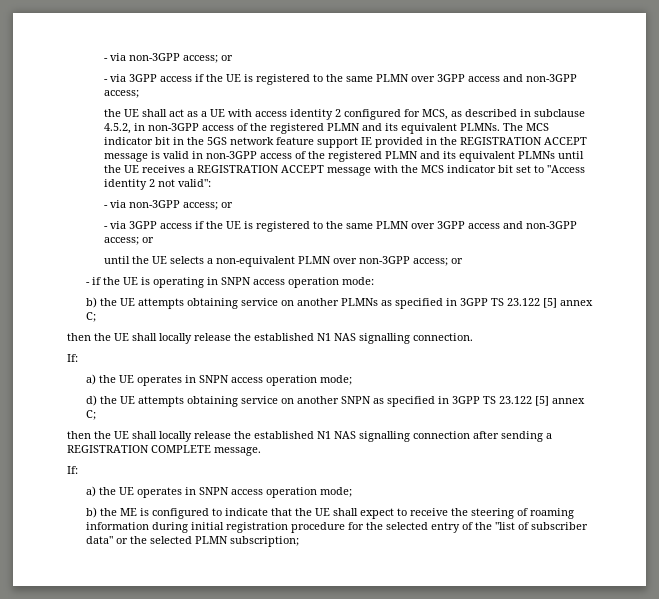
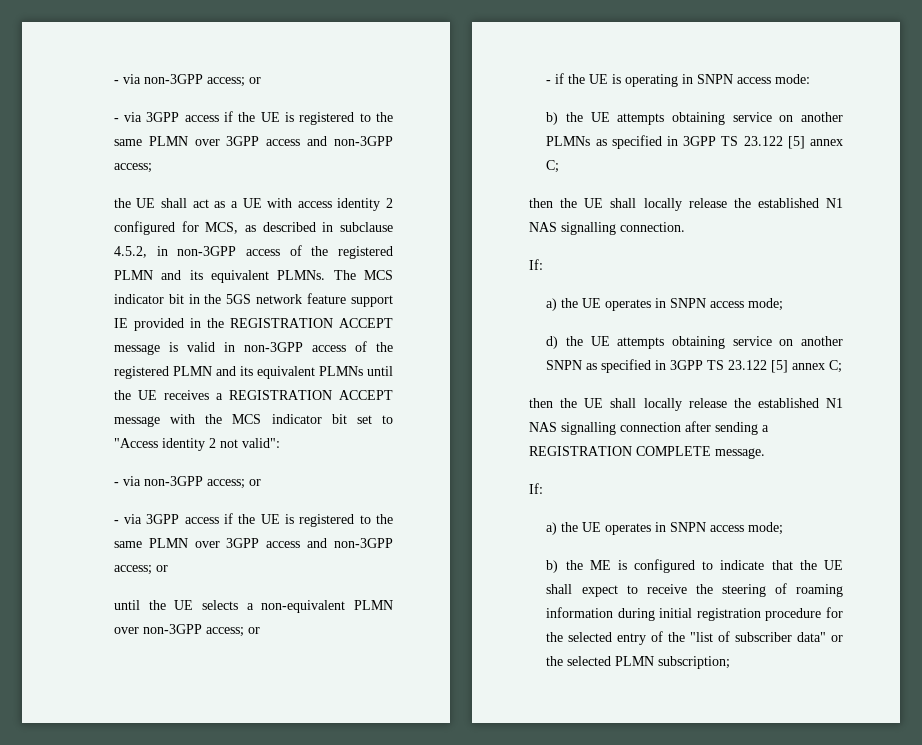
- - if the UE is operating in SNPN access operation mode:
+ - if the UE is operating in SNPN access mode:
  then the UE shall locally release the established N1 NAS signalling connection.
  If:
- a) the UE operates in SNPN access operation mode;
+ a) the UE operates in SNPN access mode;
  then the UE shall locally release the established N1 NAS signalling connection after sending a REGISTRATION COMPLETE message.
  If:
- a) the UE operates in SNPN access operation mode;
+ a) the UE operates in SNPN access mode;

